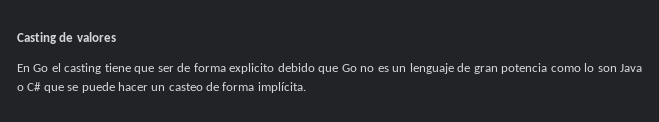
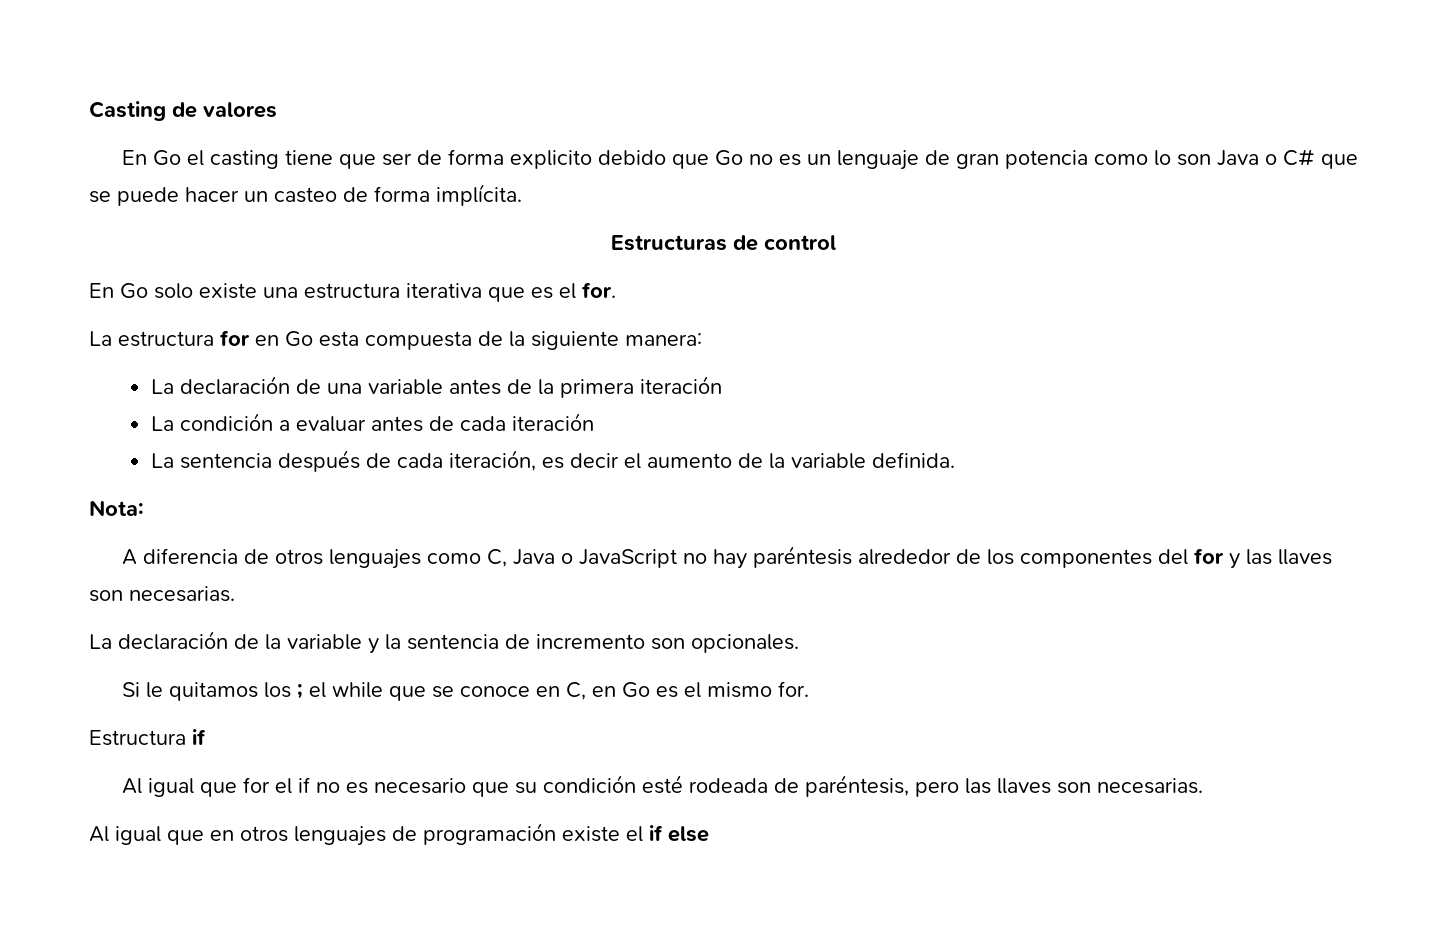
+ Estructuras de control
+ En Go solo existe una estructura iterativa que es el for.
+ La estructura for en Go esta compuesta de la siguiente manera:
+ La declaración de una variable antes de la primera iteración
+ La condición a evaluar antes de cada iteración
+ La sentencia después de cada iteración, es decir el aumento de la variable definida.
+ Nota:
+ A diferencia de otros lenguajes como C, Java o JavaScript no hay paréntesis alrededor de los componentes del for y las llaves son necesarias.
+ La declaración de la variable y la sentencia de incremento son opcionales.
+ Si le quitamos los ; el while que se conoce en C, en Go es el mismo for.
+ Estructura if
+ Al igual que for el if no es necesario que su condición esté rodeada de paréntesis, pero las llaves son necesarias.
+ Al igual que en otros lenguajes de programación existe el if else

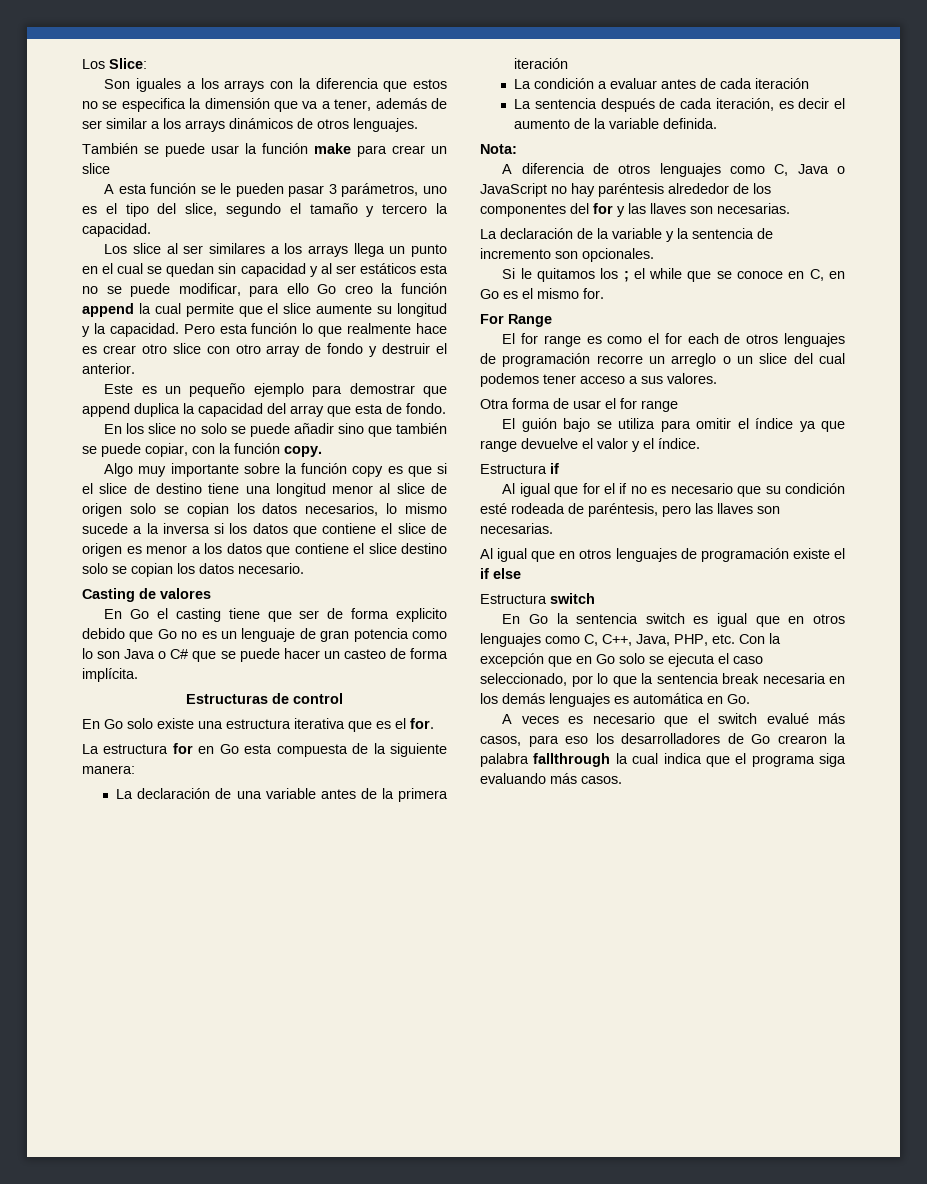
+ Los Slice:
+ Son iguales a los arrays con la diferencia que estos no se especifica la dimensión que va a tener, además de ser similar a los arrays dinámicos de otros lenguajes.
+ También se puede usar la función make para crear un slice
+ A esta función se le pueden pasar 3 parámetros, uno es el tipo del slice, segundo el tamaño y tercero la capacidad.
+ Los slice al ser similares a los arrays llega un punto en el cual se quedan sin capacidad y al ser estáticos esta no se puede modificar, para ello Go creo la función append la cual permite que el slice aumente su longitud y la capacidad. Pero esta función lo que realmente hace es crear otro slice con otro array de fondo y destruir el anterior.
+ Este es un pequeño ejemplo para demostrar que append duplica la capacidad del array que esta de fondo.
+ En los slice no solo se puede añadir sino que también se puede copiar, con la función copy.
+ Algo muy importante sobre la función copy es que si el slice de destino tiene una longitud menor al slice de origen solo se copian los datos necesarios, lo mismo sucede a la inversa si los datos que contiene el slice de origen es menor a los datos que contiene el slice destino solo se copian los datos necesario.
+ For Range
+ El for range es como el for each de otros lenguajes de programación recorre un arreglo o un slice del cual podemos tener acceso a sus valores.
+ Otra forma de usar el for range
+ El guión bajo se utiliza para omitir el índice ya que range devuelve el valor y el índice.
+ Estructura switch
+ En Go la sentencia switch es igual que en otros lenguajes como C, C++, Java, PHP, etc. Con la excepción que en Go solo se ejecuta el caso seleccionado, por lo que la sentencia break necesaria en los demás lenguajes es automática en Go.
+ A veces es necesario que el switch evalué más casos, para eso los desarrolladores de Go crearon la palabra fallthrough la cual indica que el programa siga evaluando más casos.

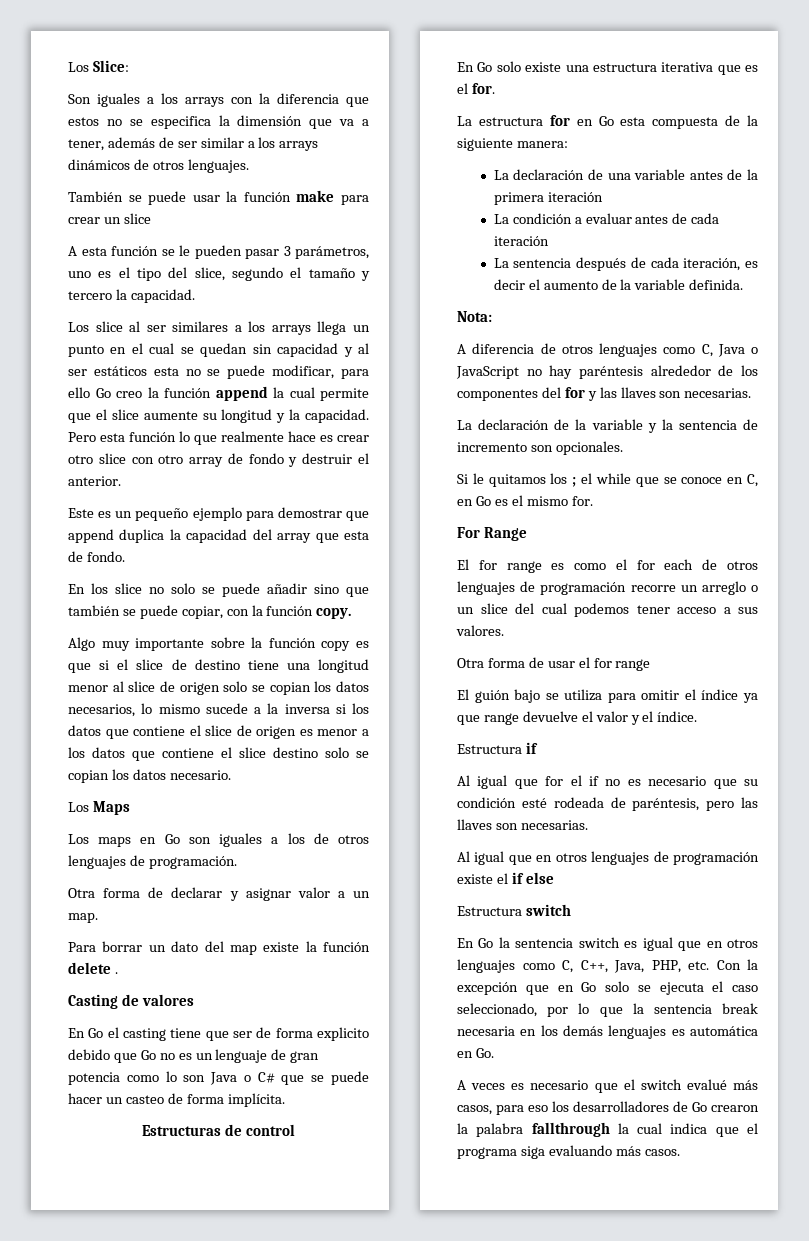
+ Los Maps
+ Los maps en Go son iguales a los de otros lenguajes de programación.
+ Otra forma de declarar y asignar valor a un map.
+ Para borrar un dato del map existe la función delete .

